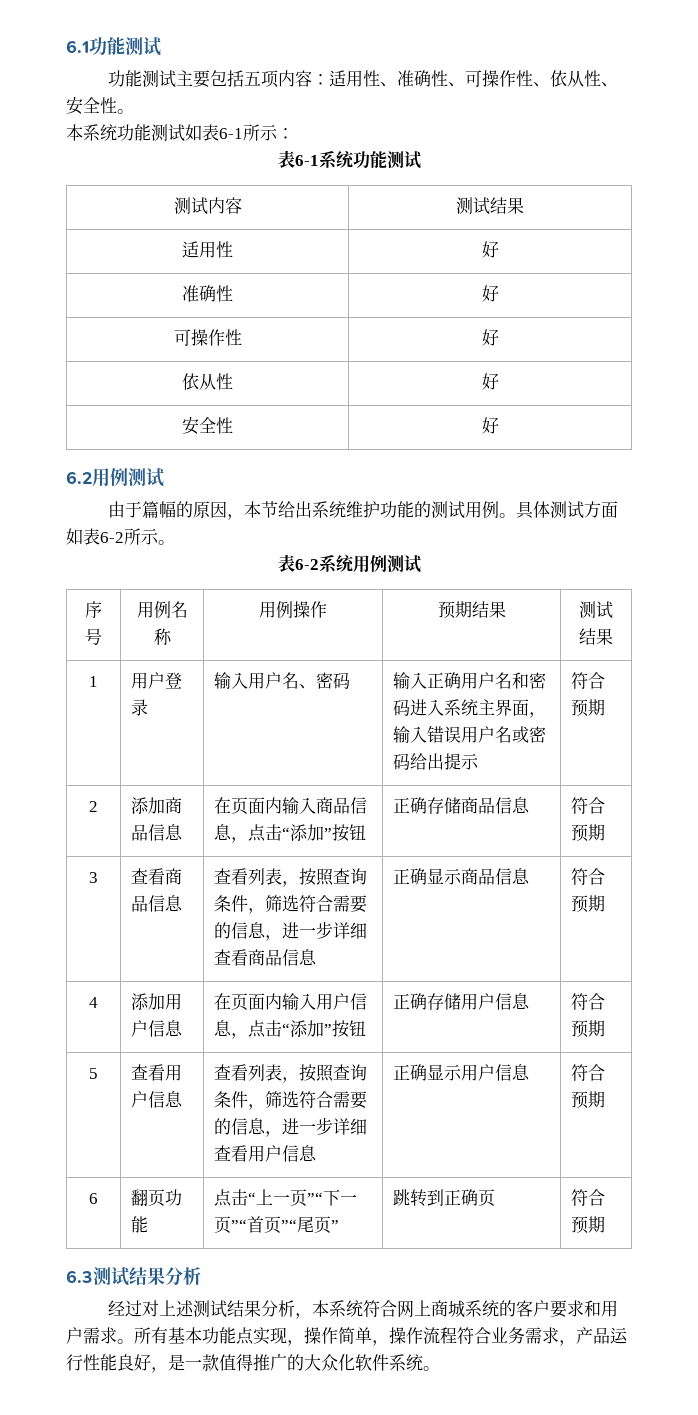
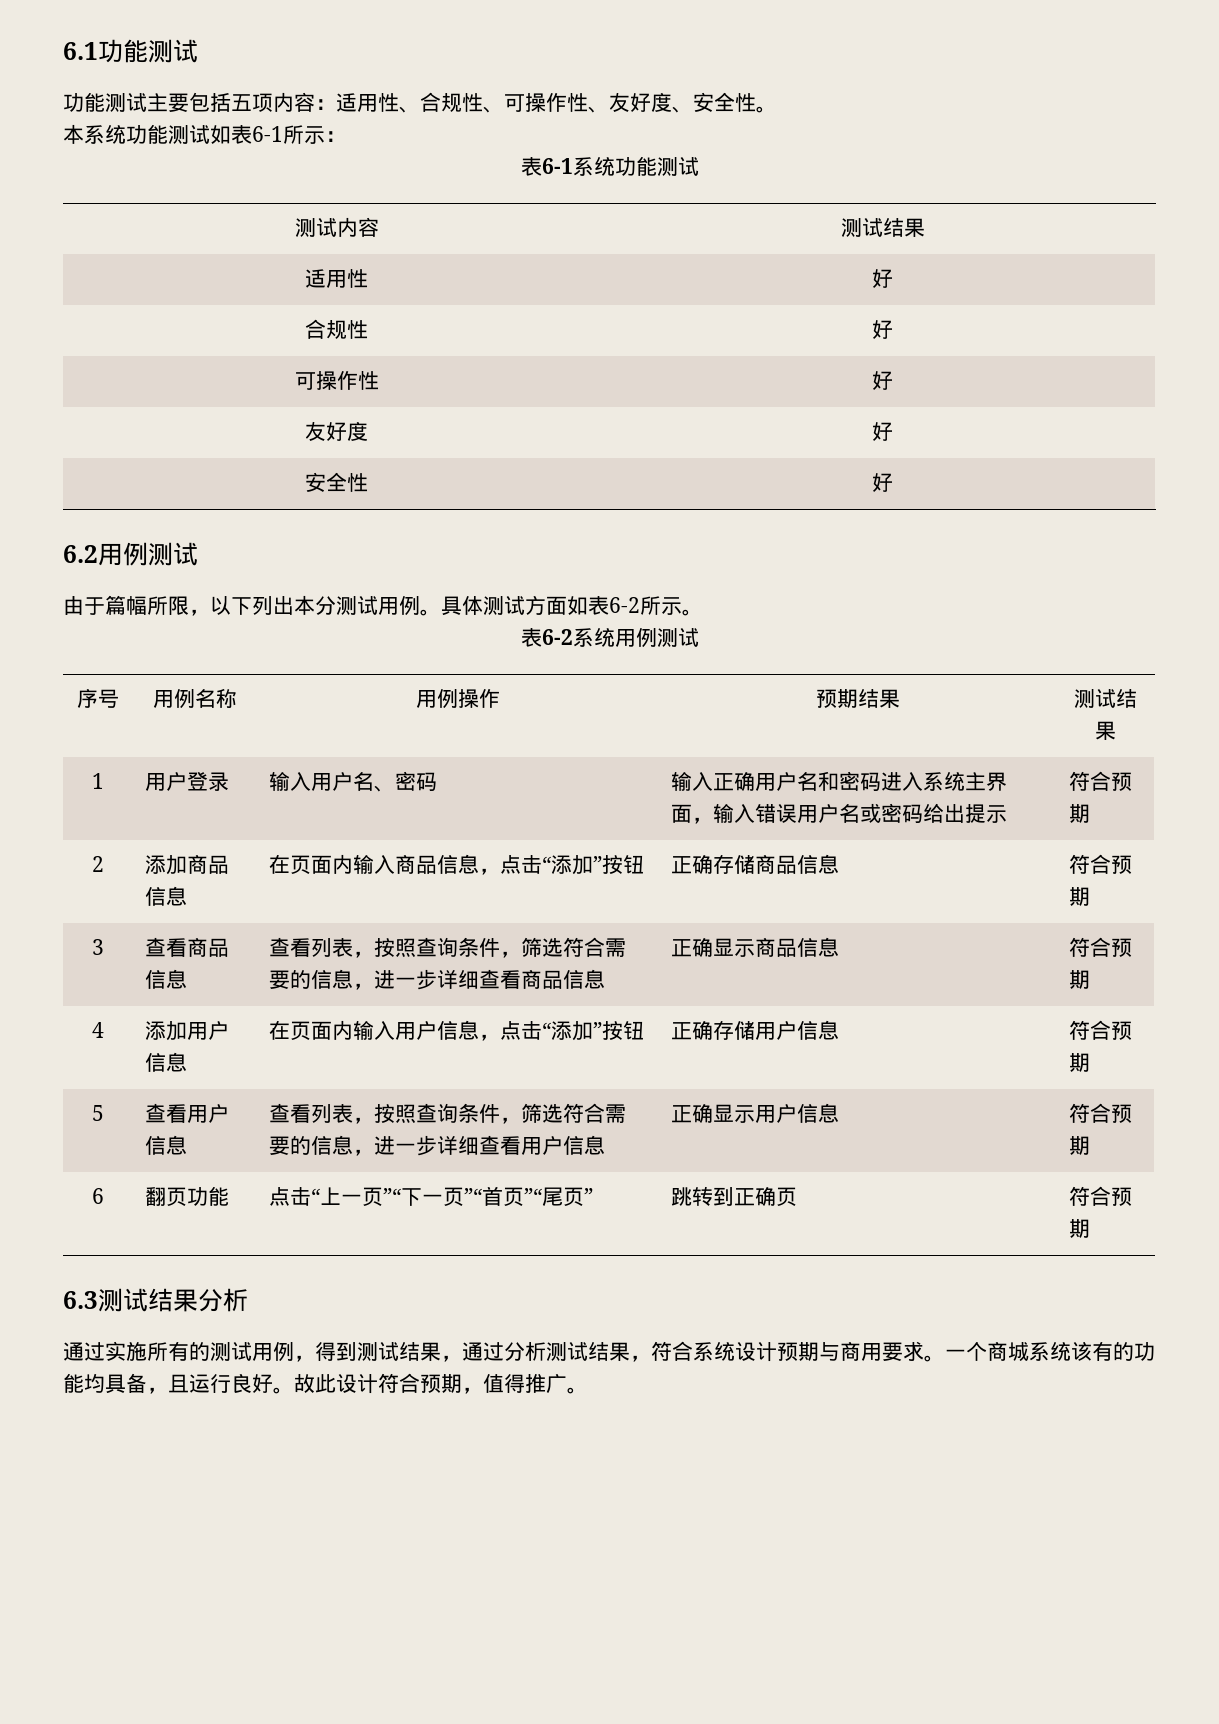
- 功能测试主要包括五项内容：适用性、准确性、可操作性、依从性、安全性。
+ 功能测试主要包括五项内容：适用性、合规性、可操作性、友好度、安全性。
- 准确性 | 好
+ 合规性 | 好
- 依从性 | 好
+ 友好度 | 好
- 由于篇幅的原因，本节给出系统维护功能的测试用例。
+ 由于篇幅所限，以下列出本分测试用例。
- 经过对上述测试结果分析，本系统符合网上商城系统的客户要求和用户需求。所有基本功能点实现，操作简单，操作流程符合业务需求，产品运行性能良好，是一款值得推广的大众化软件系统。
+ 通过实施所有的测试用例，得到测试结果，通过分析测试结果，符合系统设计预期与商用要求。一个商城系统该有的功能均具备，且运行良好。故此设计符合预期，值得推广。

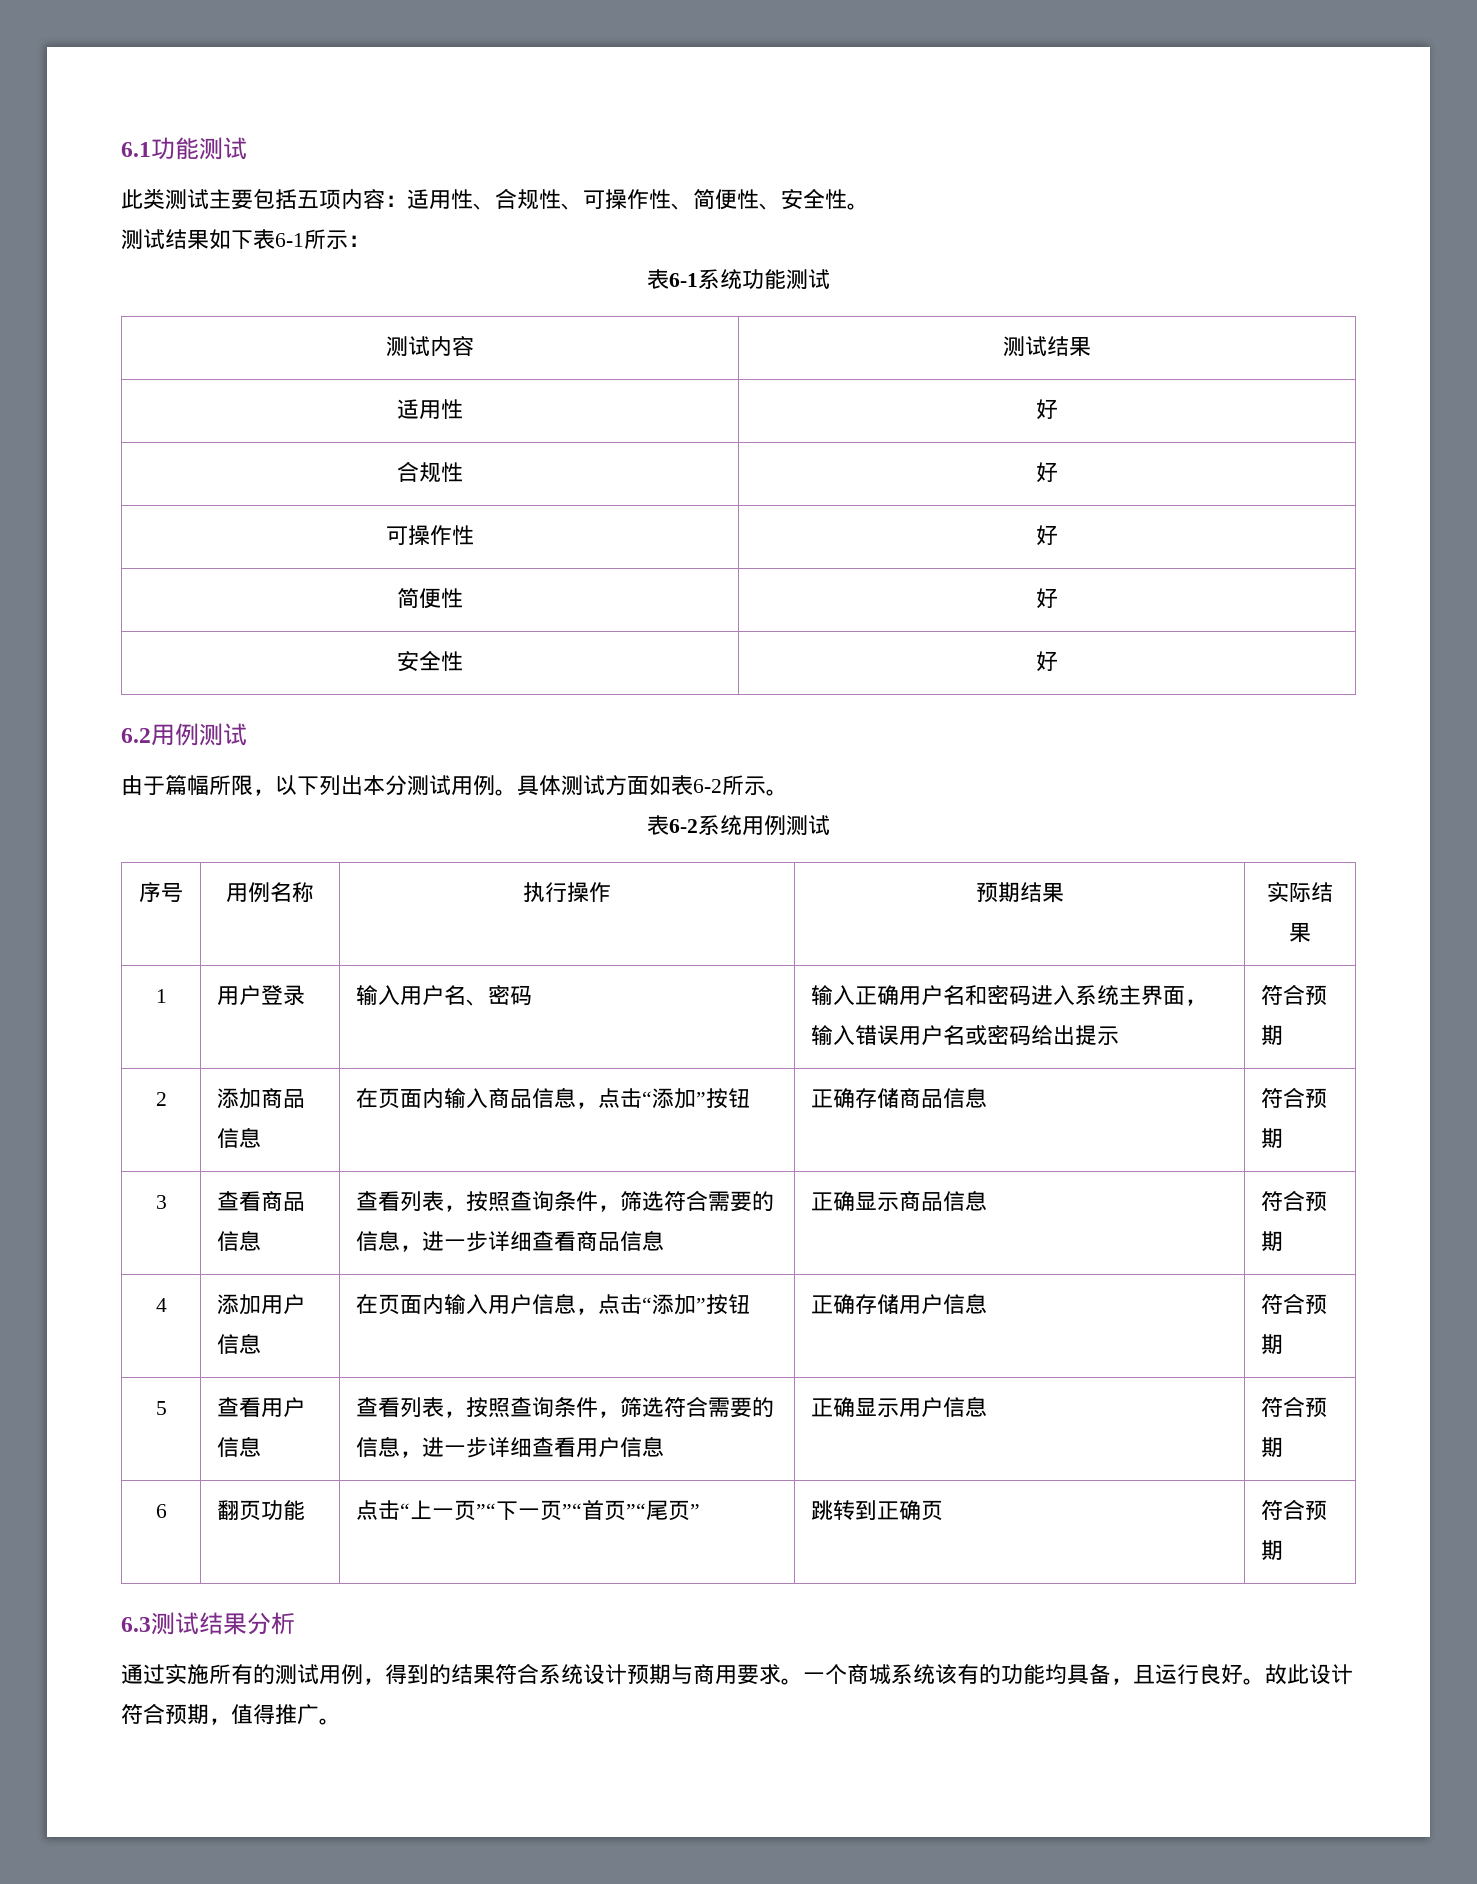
- 功能测试主要包括五项内容：适用性、合规性、可操作性、友好度、安全性。
+ 此类测试主要包括五项内容：适用性、合规性、可操作性、简便性、安全性。
- 本系统功能测试如表6-1所示：
+ 测试结果如下表6-1所示：
- 友好度 | 好
+ 简便性 | 好
- 序号 | 用例名称 | 用例操作 | 预期结果 | 测试结果
+ 序号 | 用例名称 | 执行操作 | 预期结果 | 实际结果
- 通过实施所有的测试用例，得到测试结果，通过分析测试结果，符合系统设计预期与商用要求。
+ 通过实施所有的测试用例，得到的结果符合系统设计预期与商用要求。

